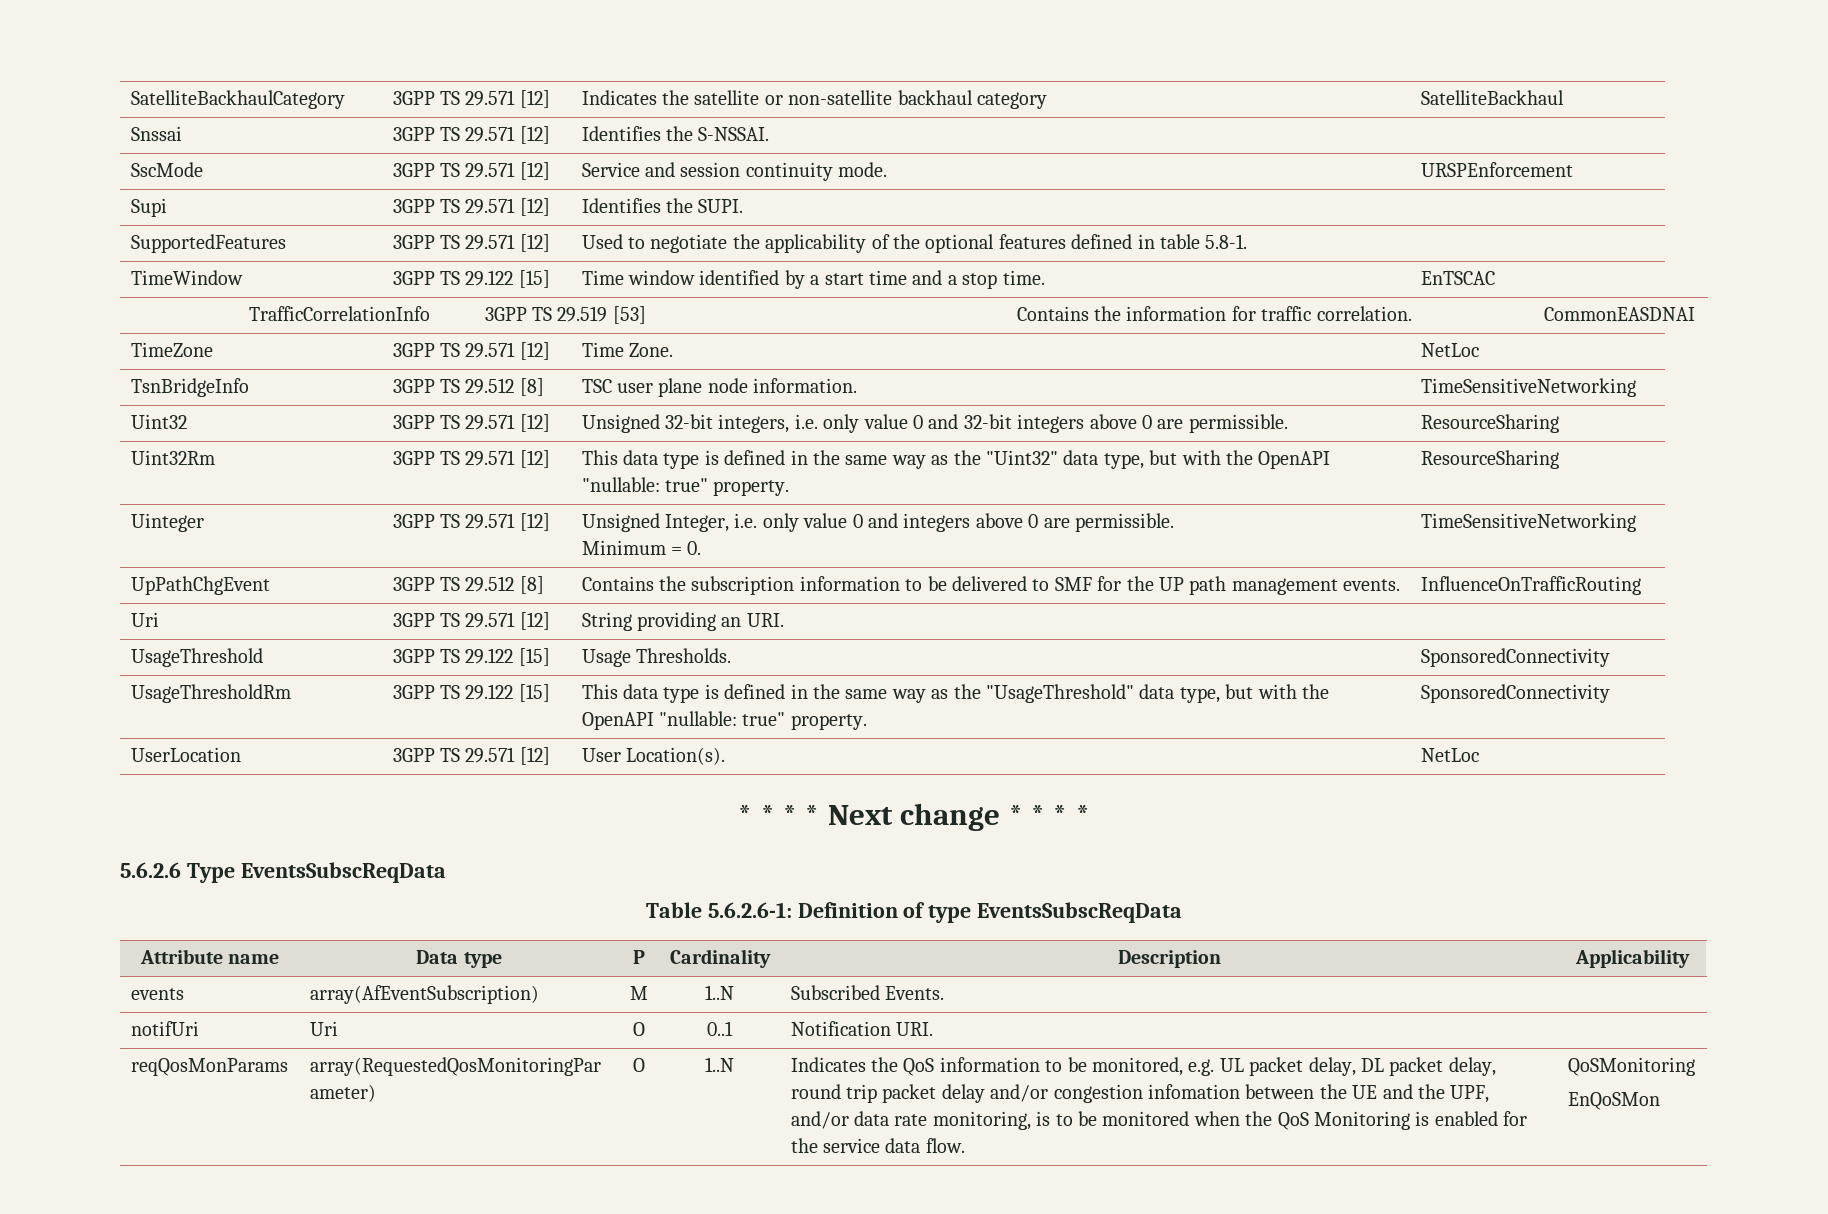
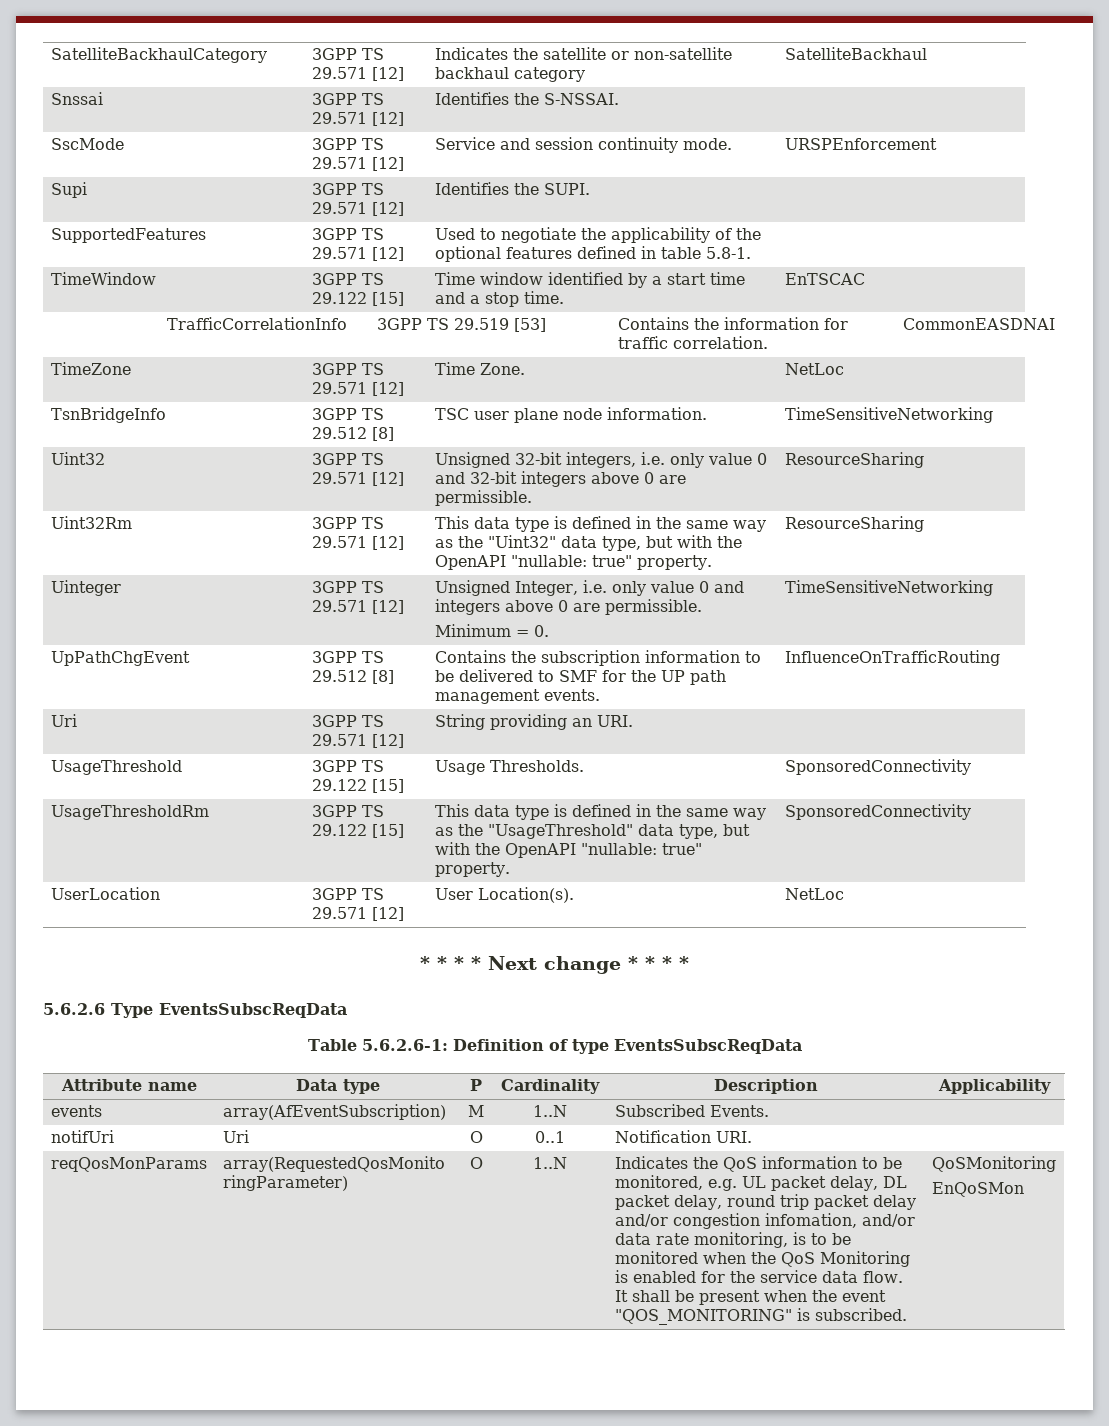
- Indicates the QoS information to be monitored, e.g. UL packet delay, DL packet delay, round trip packet delay and/or congestion infomation between the UE and the UPF, and/or data rate monitoring, is to be monitored when the QoS Monitoring is enabled for the service data flow.
+ Indicates the QoS information to be monitored, e.g. UL packet delay, DL packet delay, round trip packet delay and/or congestion infomation, and/or data rate monitoring, is to be monitored when the QoS Monitoring is enabled for the service data flow. It shall be present when the event "QOS_MONITORING" is subscribed.

